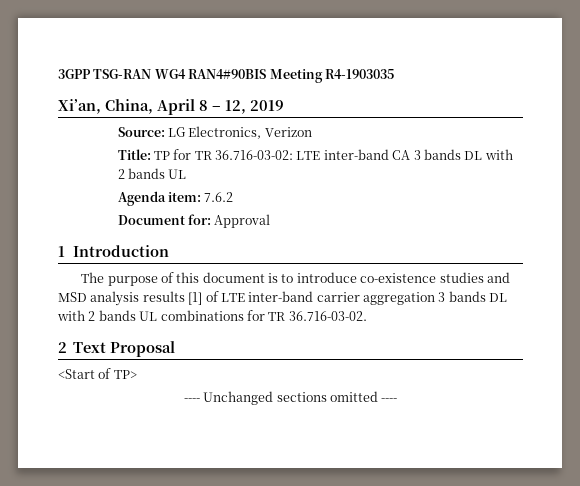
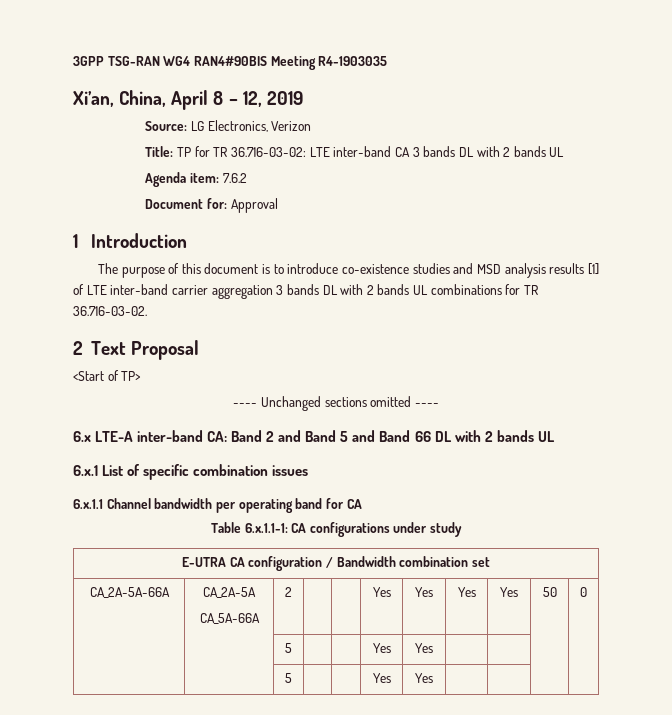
+ 6.x LTE-A inter-band CA: Band 2 and Band 5 and Band 66 DL with 2 bands UL
+ 6.x.1 List of specific combination issues
+ 6.x.1.1 Channel bandwidth per operating band for CA
+ Table 6.x.1.1-1: CA configurations under study
+ E-UTRA CA configuration / Bandwidth combination set
+ CA_2A-5A-66A | CA_2A-5A
+ CA_5A-66A | 2 | | | Yes | Yes | Yes | Yes | 50 | 0
+ | | 5 | | | Yes | Yes | | | |
+ | | 5 | | | Yes | Yes | | | |

